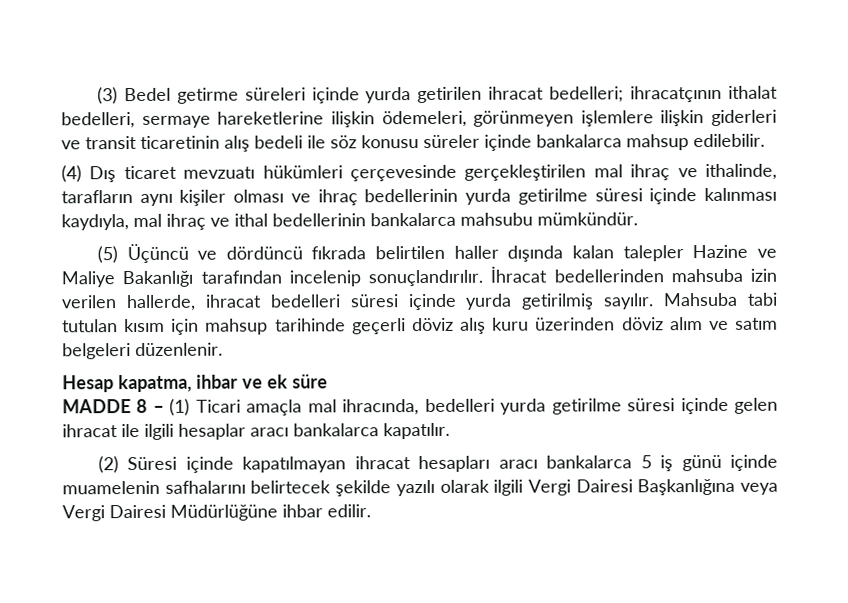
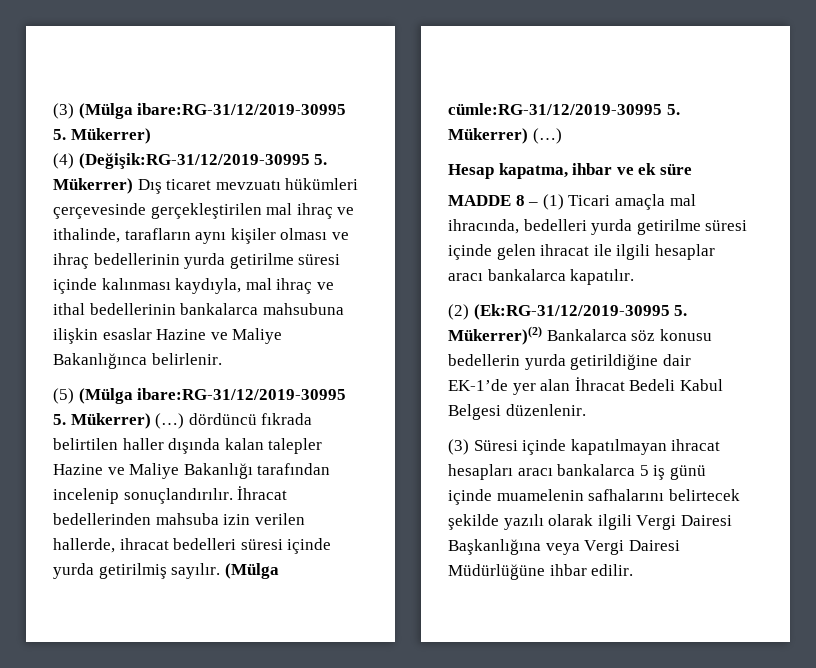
- (3) Bedel getirme süreleri içinde yurda getirilen ihracat bedelleri; ihracatçının ithalat bedelleri, sermaye hareketlerine ilişkin ödemeleri, görünmeyen işlemlere ilişkin giderleri ve transit ticaretinin alış bedeli ile söz konusu süreler içinde bankalarca mahsup edilebilir.
- (4) Dış ticaret mevzuatı hükümleri çerçevesinde gerçekleştirilen mal ihraç ve ithalinde, tarafların aynı kişiler olması ve ihraç bedellerinin yurda getirilme süresi içinde kalınması kaydıyla, mal ihraç ve ithal bedellerinin bankalarca mahsubu mümkündür.
- (5) Üçüncü ve dördüncü fıkrada belirtilen haller dışında kalan talepler Hazine ve Maliye Bakanlığı tarafından incelenip sonuçlandırılır.
+ (3) (Mülga ibare:RG-31/12/2019-30995 5. Mükerrer)
+ (4) (Değişik:RG-31/12/2019-30995 5. Mükerrer) Dış ticaret mevzuatı hükümleri çerçevesinde gerçekleştirilen mal ihraç ve ithalinde, tarafların aynı kişiler olması ve ihraç bedellerinin yurda getirilme süresi içinde kalınması kaydıyla, mal ihraç ve ithal bedellerinin bankalarca mahsubuna ilişkin esaslar Hazine ve Maliye Bakanlığınca belirlenir.
+ (5) (Mülga ibare:RG-31/12/2019-30995 5. Mükerrer) (…) dördüncü fıkrada belirtilen haller dışında kalan talepler Hazine ve Maliye Bakanlığı tarafından incelenip sonuçlandırılır.
- Mahsuba tabi tutulan kısım için mahsup tarihinde geçerli döviz alış kuru üzerinden döviz alım ve satım belgeleri düzenlenir.
+ (Mülga cümle:RG-31/12/2019-30995 5. Mükerrer) (…)
- (2) Süresi içinde kapatılmayan ihracat hesapları aracı bankalarca 5 iş günü içinde muamelenin safhalarını belirtecek şekilde yazılı olarak ilgili Vergi Dairesi Başkanlığına veya Vergi Dairesi Müdürlüğüne ihbar edilir.
+ (2) (Ek:RG-31/12/2019-30995 5. Mükerrer)(2) Bankalarca söz konusu bedellerin yurda getirildiğine dair EK-1’de yer alan İhracat Bedeli Kabul Belgesi düzenlenir.
+ (3) Süresi içinde kapatılmayan ihracat hesapları aracı bankalarca 5 iş günü içinde muamelenin safhalarını belirtecek şekilde yazılı olarak ilgili Vergi Dairesi Başkanlığına veya Vergi Dairesi Müdürlüğüne ihbar edilir.

